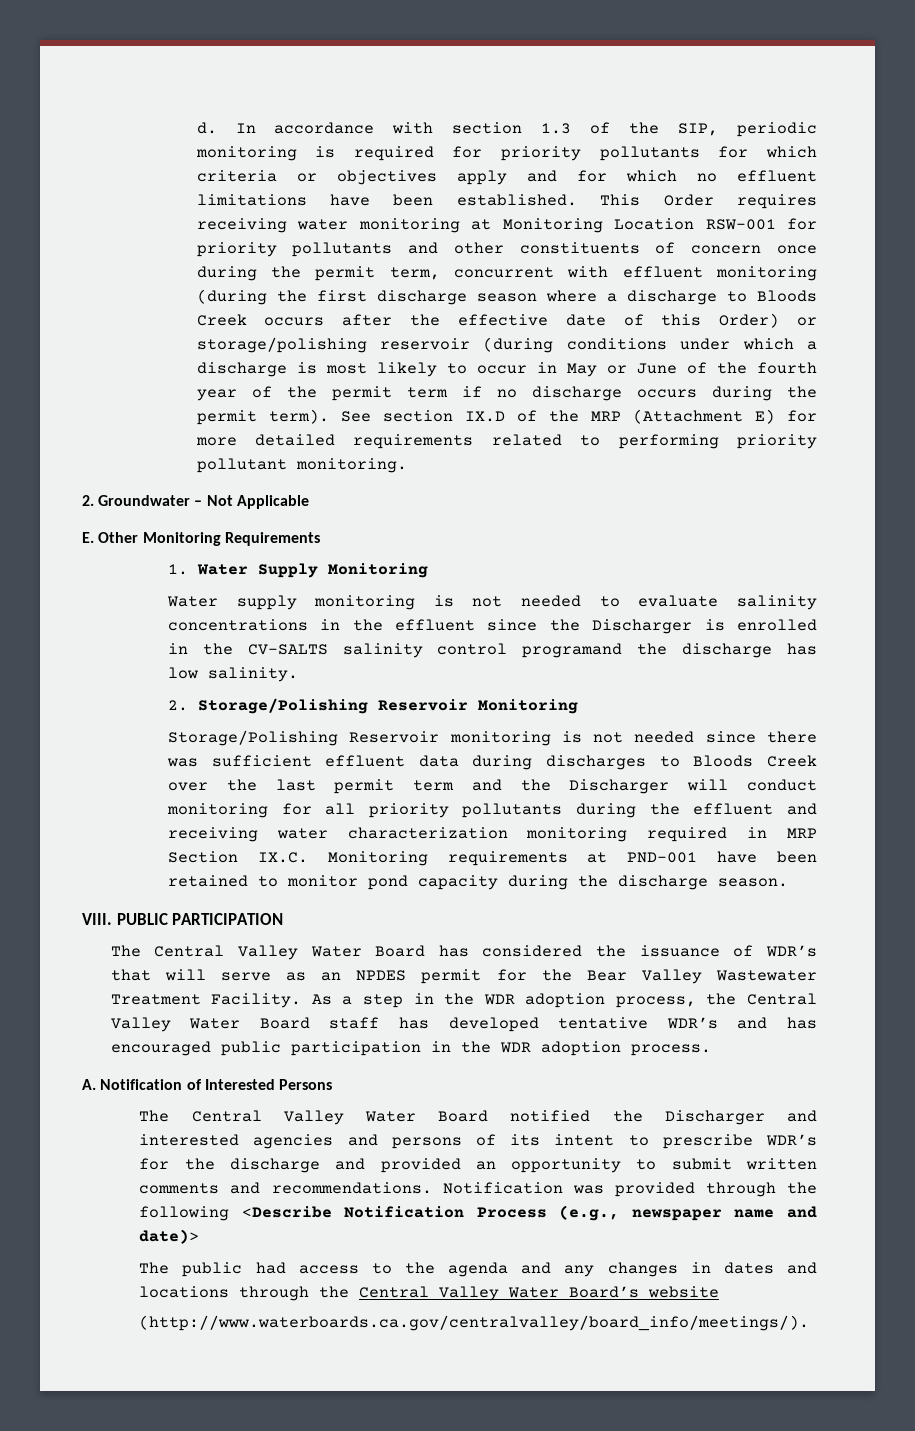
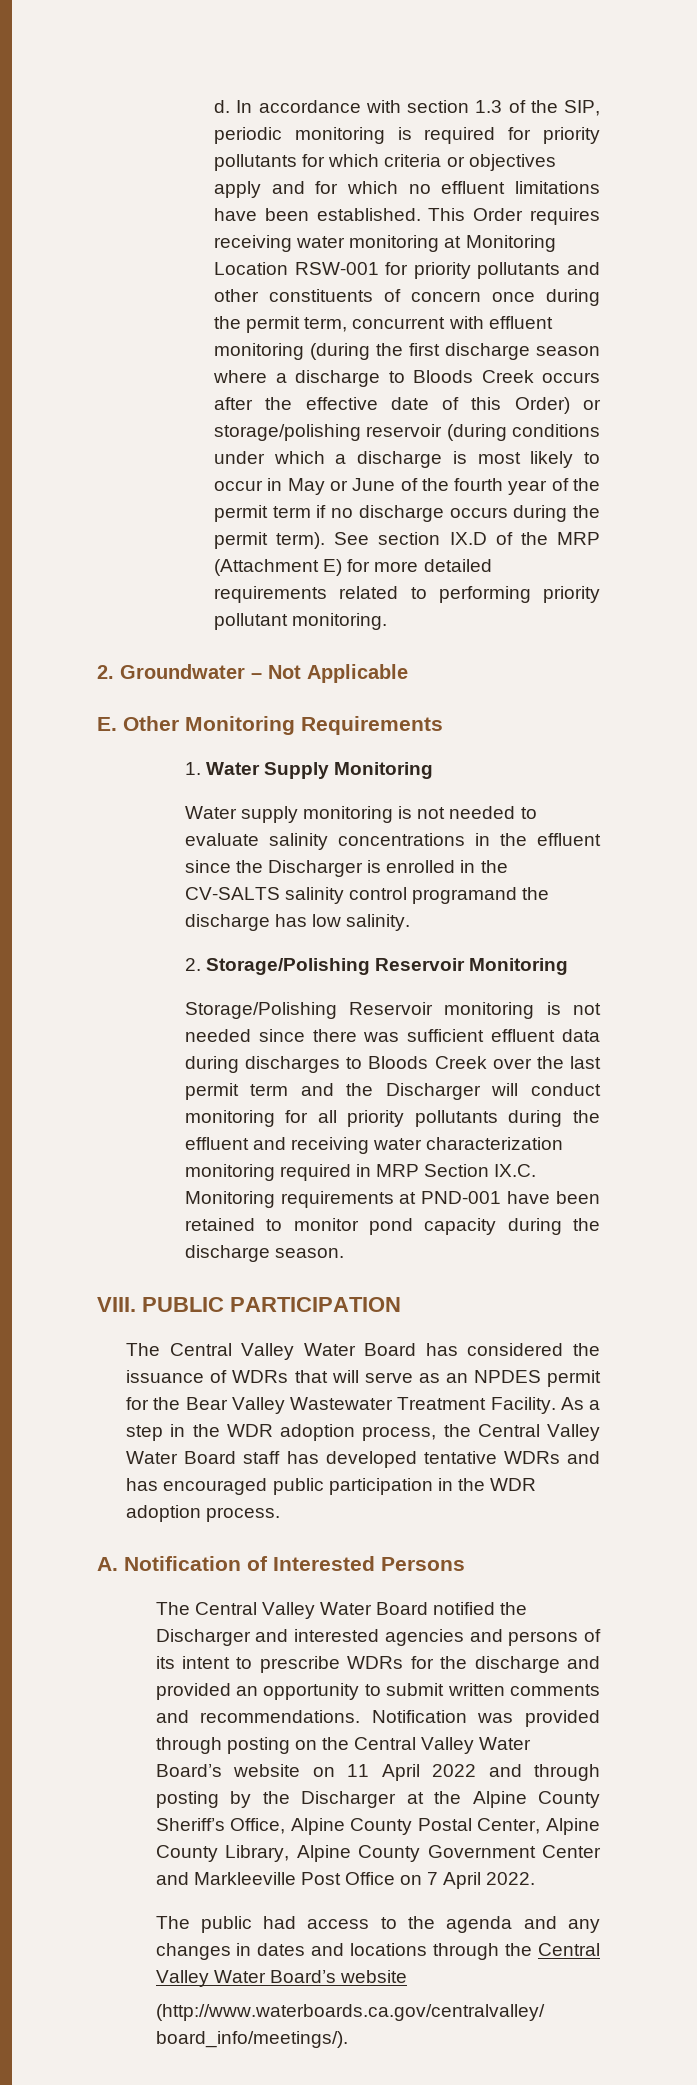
- The Central Valley Water Board has considered the issuance of WDR’s that will serve as an NPDES permit for the Bear Valley Wastewater Treatment Facility.
+ The Central Valley Water Board has considered the issuance of WDRs that will serve as an NPDES permit for the Bear Valley Wastewater Treatment Facility.
- As a step in the WDR adoption process, the Central Valley Water Board staff has developed tentative WDR’s and has encouraged public participation in the WDR adoption process.
+ As a step in the WDR adoption process, the Central Valley Water Board staff has developed tentative WDRs and has encouraged public participation in the WDR adoption process.
- The Central Valley Water Board notified the Discharger and interested agencies and persons of its intent to prescribe WDR’s for the discharge and provided an opportunity to submit written comments and recommendations.
+ The Central Valley Water Board notified the Discharger and interested agencies and persons of its intent to prescribe WDRs for the discharge and provided an opportunity to submit written comments and recommendations.
- Notification was provided through the following <Describe Notification Process (e.g., newspaper name and date)>
+ Notification was provided through posting on the Central Valley Water Board’s website on 11 April 2022 and through posting by the Discharger at the Alpine County Sheriff’s Office, Alpine County Postal Center, Alpine County Library, Alpine County Government Center and Markleeville Post Office on 7 April 2022.

